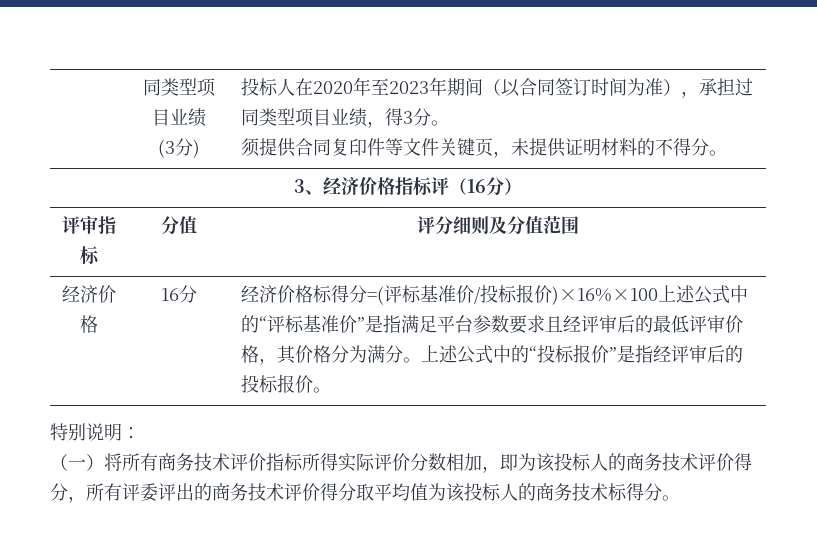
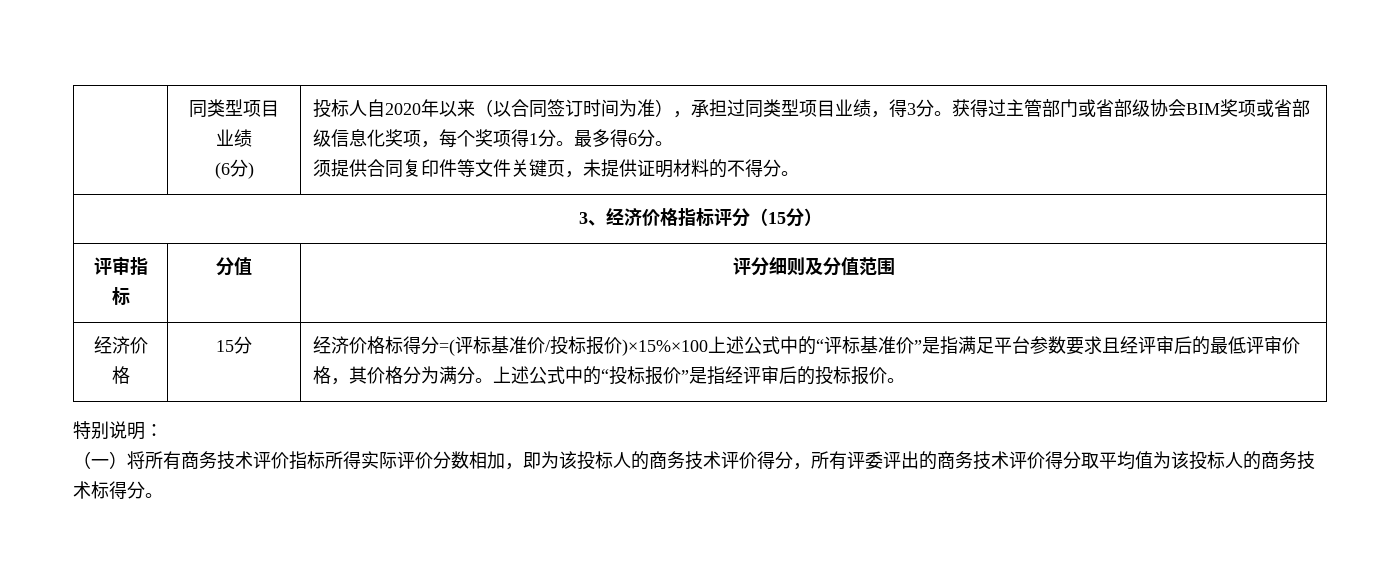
- (3分)
+ (6分)
- 投标人在2020年至2023年期间（以合同签订时间为准），承担过同类型项目业绩，得3分。
+ 投标人自2020年以来（以合同签订时间为准），承担过同类型项目业绩，得3分。获得过主管部门或省部级协会BIM奖项或省部级信息化奖项，每个奖项得1分。最多得6分。
- 3、经济价格指标评（16分）
+ 3、经济价格指标评分（15分）
- 经济价格 | 16分
+ 经济价格 | 15分
- 经济价格标得分=(评标基准价/投标报价)×16%×100上述公式中的“评标基准价”是指满足平台参数要求且经评审后的最低评审价格，其价格分为满分。
+ 经济价格标得分=(评标基准价/投标报价)×15%×100上述公式中的“评标基准价”是指满足平台参数要求且经评审后的最低评审价格，其价格分为满分。

